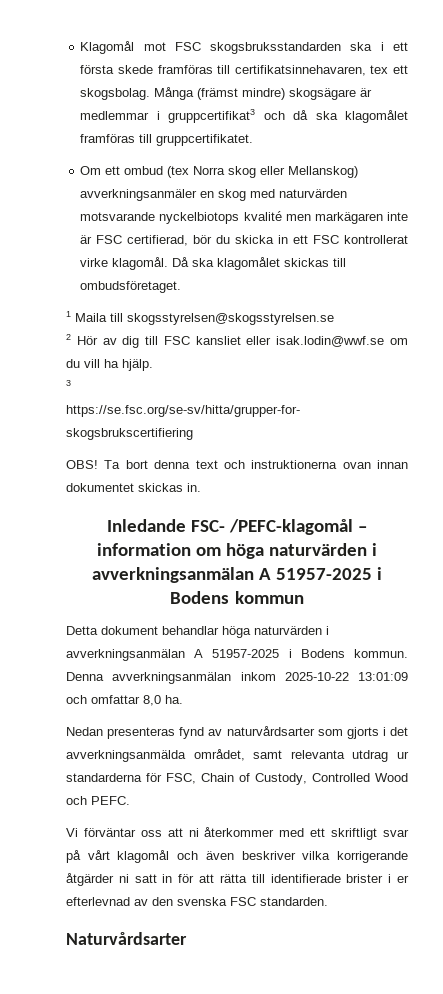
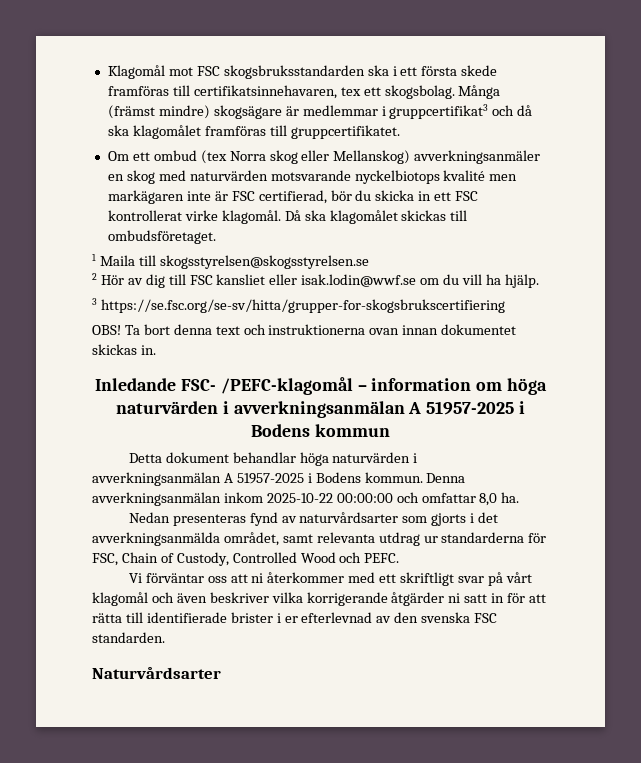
- Denna avverkningsanmälan inkom 2025-10-22 13:01:09 och omfattar 8,0 ha.
+ Denna avverkningsanmälan inkom 2025-10-22 00:00:00 och omfattar 8,0 ha.

